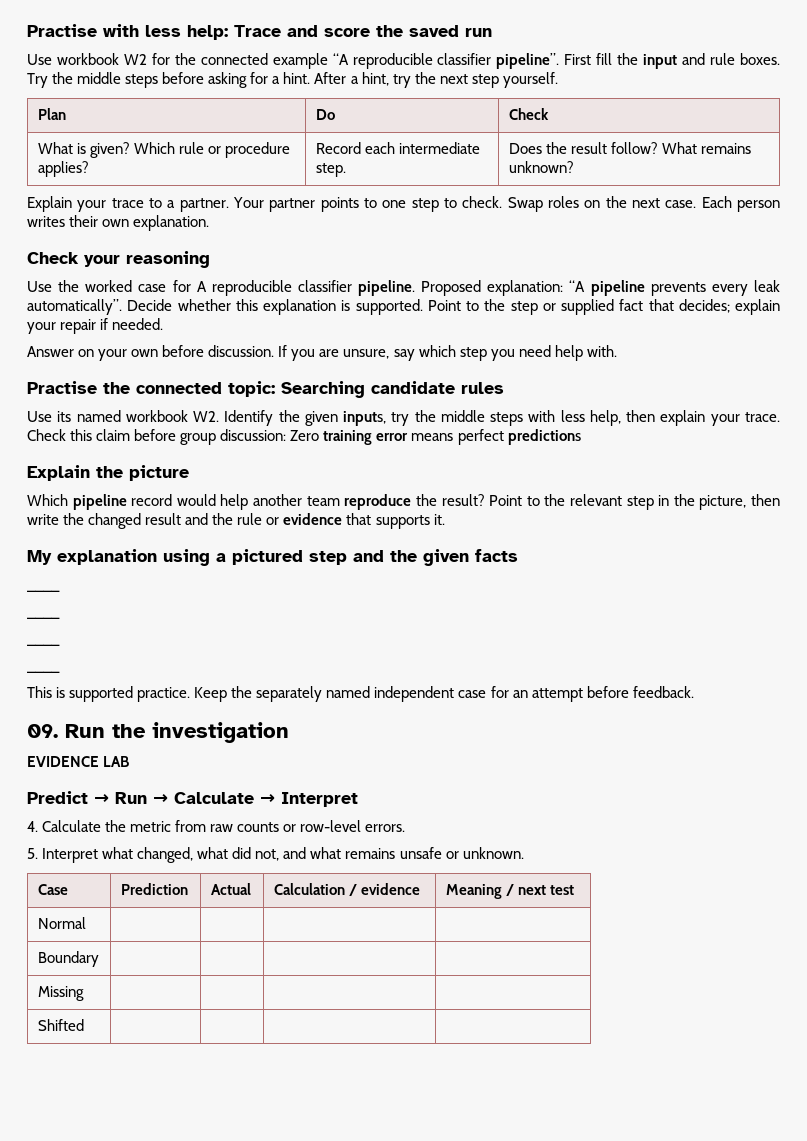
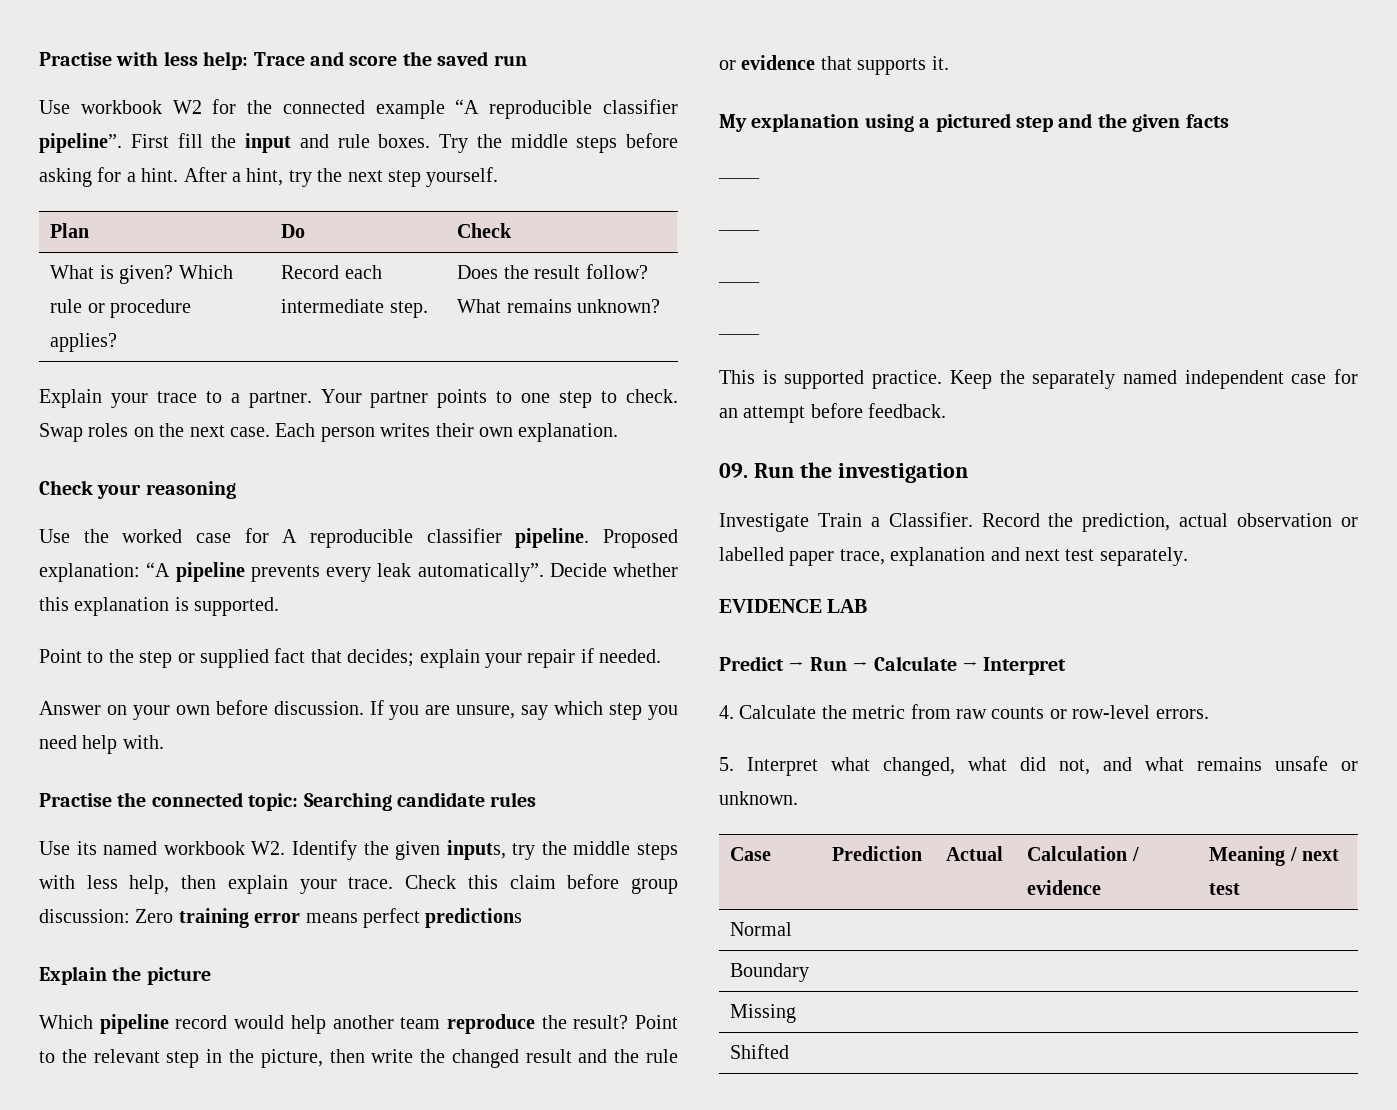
- Decide whether this explanation is supported. Point to the step or supplied fact that decides; explain your repair if needed.
+ Decide whether this explanation is supported.
+ Point to the step or supplied fact that decides; explain your repair if needed.
+ Investigate Train a Classifier. Record the prediction, actual observation or labelled paper trace, explanation and next test separately.

